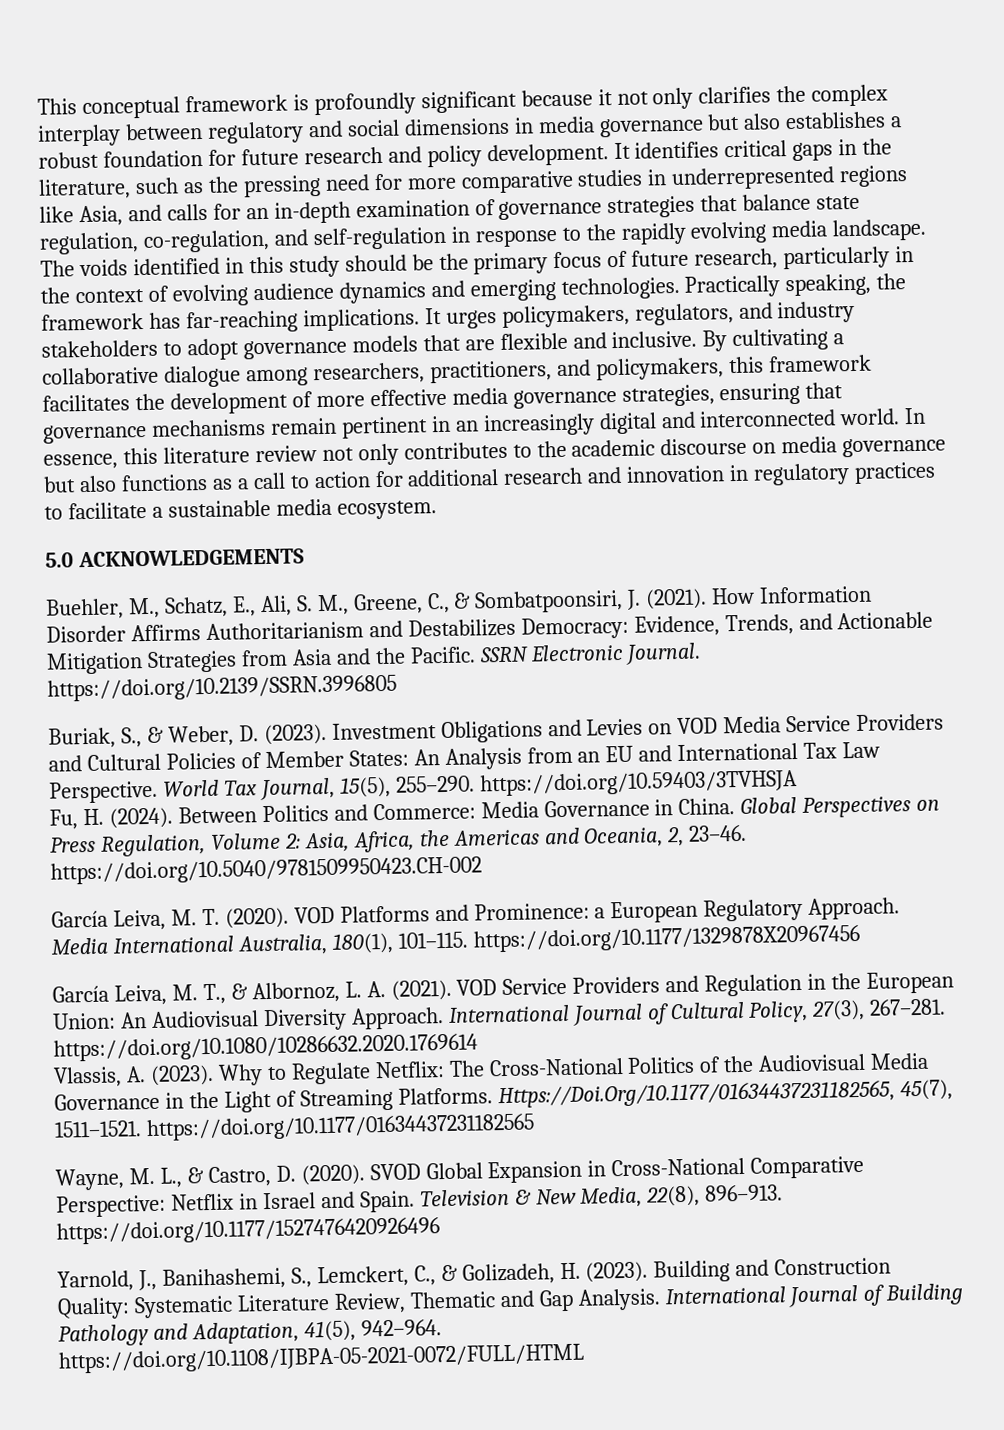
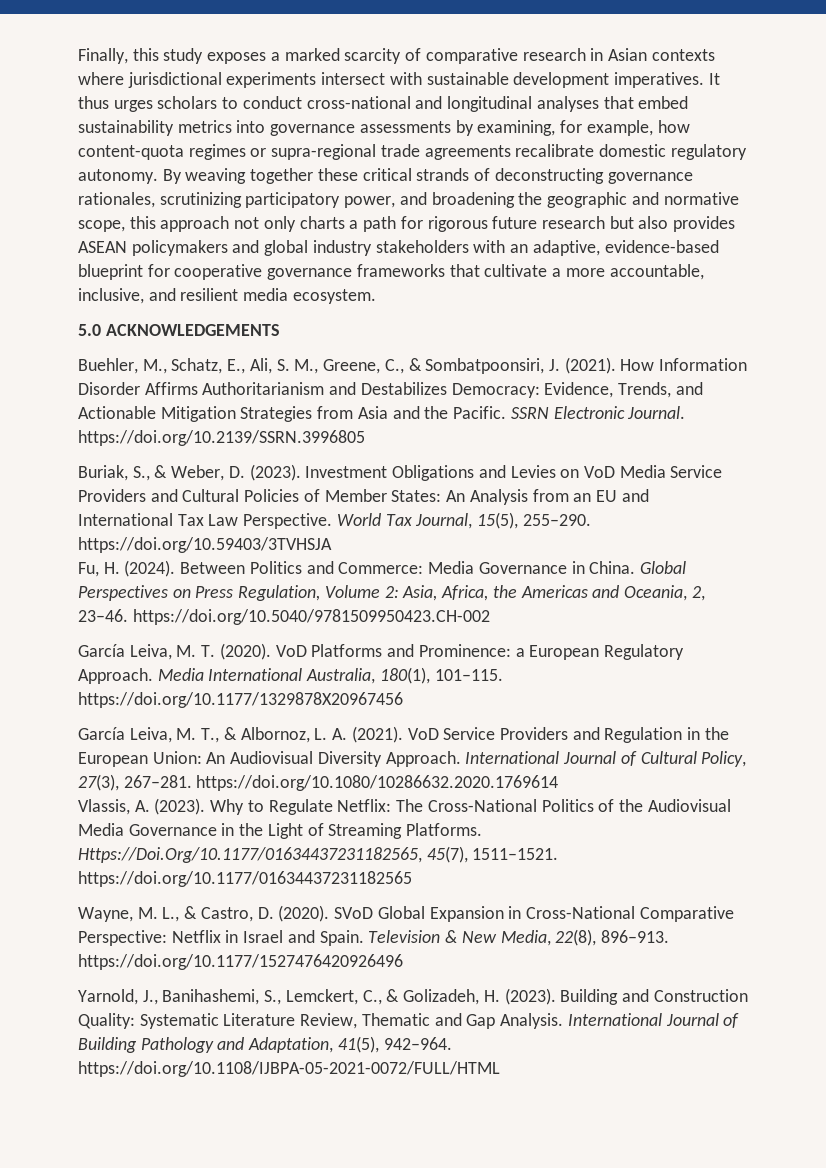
- This conceptual framework is profoundly significant because it not only clarifies the complex interplay between regulatory and social dimensions in media governance but also establishes a robust foundation for future research and policy development. It identifies critical gaps in the literature, such as the pressing need for more comparative studies in underrepresented regions like Asia, and calls for an in-depth examination of governance strategies that balance state regulation, co-regulation, and self-regulation in response to the rapidly evolving media landscape. The voids identified in this study should be the primary focus of future research, particularly in the context of evolving audience dynamics and emerging technologies. Practically speaking, the framework has far-reaching implications. It urges policymakers, regulators, and industry stakeholders to adopt governance models that are flexible and inclusive. By cultivating a collaborative dialogue among researchers, practitioners, and policymakers, this framework facilitates the development of more effective media governance strategies, ensuring that governance mechanisms remain pertinent in an increasingly digital and interconnected world. In essence, this literature review not only contributes to the academic discourse on media governance but also functions as a call to action for additional research and innovation in regulatory practices to facilitate a sustainable media ecosystem.
+ Finally, this study exposes a marked scarcity of comparative research in Asian contexts where jurisdictional experiments intersect with sustainable development imperatives. It thus urges scholars to conduct cross-national and longitudinal analyses that embed sustainability metrics into governance assessments by examining, for example, how content-quota regimes or supra-regional trade agreements recalibrate domestic regulatory autonomy. By weaving together these critical strands of deconstructing governance rationales, scrutinizing participatory power, and broadening the geographic and normative scope, this approach not only charts a path for rigorous future research but also provides ASEAN policymakers and global industry stakeholders with an adaptive, evidence-based blueprint for cooperative governance frameworks that cultivate a more accountable, inclusive, and resilient media ecosystem.
- Investment Obligations and Levies on VOD Media Service Providers and Cultural Policies of Member States: An Analysis from an EU and International Tax Law Perspective.
+ Investment Obligations and Levies on VoD Media Service Providers and Cultural Policies of Member States: An Analysis from an EU and International Tax Law Perspective.
- VOD Platforms and Prominence: a European Regulatory Approach.
+ VoD Platforms and Prominence: a European Regulatory Approach.
- VOD Service Providers and Regulation in the European Union: An Audiovisual Diversity Approach.
+ VoD Service Providers and Regulation in the European Union: An Audiovisual Diversity Approach.
- SVOD Global Expansion in Cross-National Comparative Perspective: Netflix in Israel and Spain.
+ SVoD Global Expansion in Cross-National Comparative Perspective: Netflix in Israel and Spain.

